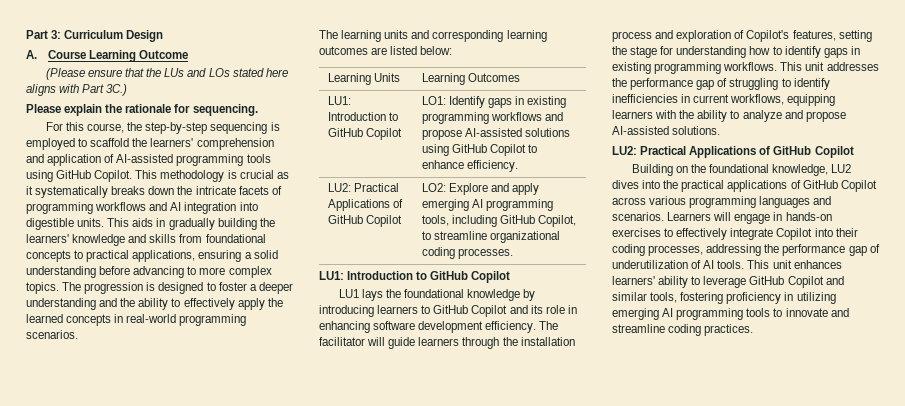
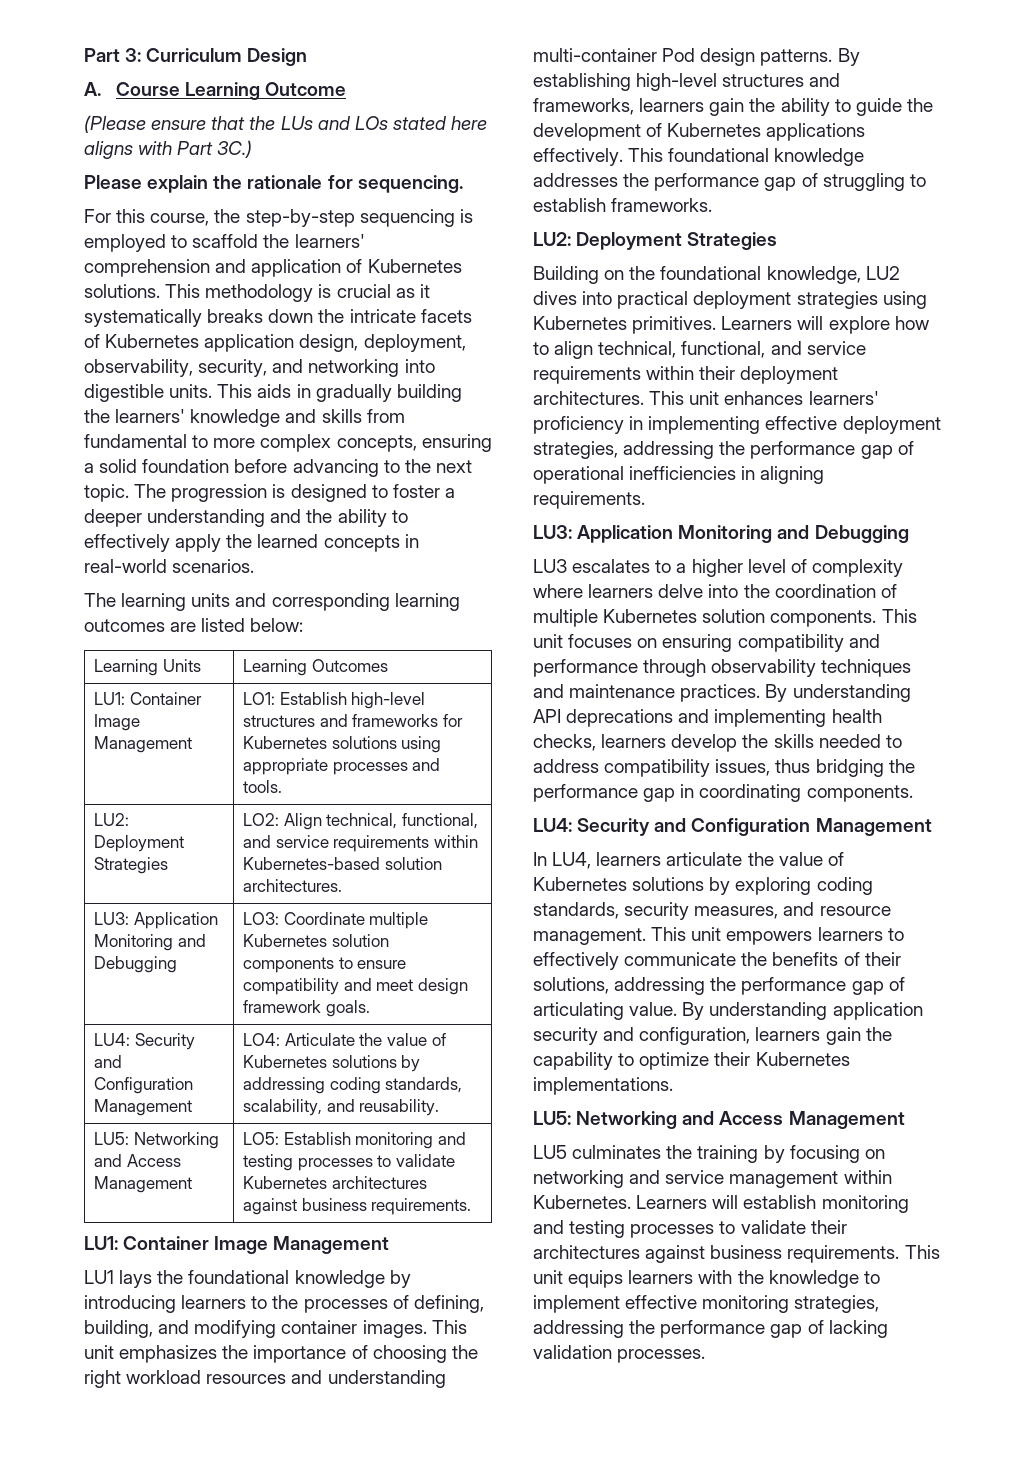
- For this course, the step-by-step sequencing is employed to scaffold the learners' comprehension and application of AI-assisted programming tools using GitHub Copilot.
+ For this course, the step-by-step sequencing is employed to scaffold the learners' comprehension and application of Kubernetes solutions.
- This methodology is crucial as it systematically breaks down the intricate facets of programming workflows and AI integration into digestible units.
+ This methodology is crucial as it systematically breaks down the intricate facets of Kubernetes application design, deployment, observability, security, and networking into digestible units.
- This aids in gradually building the learners' knowledge and skills from foundational concepts to practical applications, ensuring a solid understanding before advancing to more complex topics.
+ This aids in gradually building the learners' knowledge and skills from fundamental to more complex concepts, ensuring a solid foundation before advancing to the next topic.
- The progression is designed to foster a deeper understanding and the ability to effectively apply the learned concepts in real-world programming scenarios.
+ The progression is designed to foster a deeper understanding and the ability to effectively apply the learned concepts in real-world scenarios.
- LU1: Introduction to GitHub Copilot | LO1: Identify gaps in existing programming workflows and propose AI-assisted solutions using GitHub Copilot to enhance efficiency.
- LU2: Practical Applications of GitHub Copilot | LO2: Explore and apply emerging AI programming tools, including GitHub Copilot, to streamline organizational coding processes.
- LU1: Introduction to GitHub Copilot
+ LU1: Container Image Management | LO1: Establish high-level structures and frameworks for Kubernetes solutions using appropriate processes and tools.
+ LU2: Deployment Strategies | LO2: Align technical, functional, and service requirements within Kubernetes-based solution architectures.
+ LU3: Application Monitoring and Debugging | LO3: Coordinate multiple Kubernetes solution components to ensure compatibility and meet design framework goals.
+ LU4: Security and Configuration Management | LO4: Articulate the value of Kubernetes solutions by addressing coding standards, scalability, and reusability.
+ LU5: Networking and Access Management | LO5: Establish monitoring and testing processes to validate Kubernetes architectures against business requirements.
+ LU1: Container Image Management
- LU1 lays the foundational knowledge by introducing learners to GitHub Copilot and its role in enhancing software development efficiency. The facilitator will guide learners through the installation process and exploration of Copilot's features, setting the stage for understanding how to identify gaps in existing programming workflows. This unit addresses the performance gap of struggling to identify inefficiencies in current workflows, equipping learners with the ability to analyze and propose AI-assisted solutions.
- LU2: Practical Applications of GitHub Copilot
+ LU1 lays the foundational knowledge by introducing learners to the processes of defining, building, and modifying container images. This unit emphasizes the importance of choosing the right workload resources and understanding multi-container Pod design patterns. By establishing high-level structures and frameworks, learners gain the ability to guide the development of Kubernetes applications effectively. This foundational knowledge addresses the performance gap of struggling to establish frameworks.
+ LU2: Deployment Strategies
- Building on the foundational knowledge, LU2 dives into the practical applications of GitHub Copilot across various programming languages and scenarios. Learners will engage in hands-on exercises to effectively integrate Copilot into their coding processes, addressing the performance gap of underutilization of AI tools. This unit enhances learners' ability to leverage GitHub Copilot and similar tools, fostering proficiency in utilizing emerging AI programming tools to innovate and streamline coding practices.
+ Building on the foundational knowledge, LU2 dives into practical deployment strategies using Kubernetes primitives. Learners will explore how to align technical, functional, and service requirements within their deployment architectures. This unit enhances learners' proficiency in implementing effective deployment strategies, addressing the performance gap of operational inefficiencies in aligning requirements.
+ LU3: Application Monitoring and Debugging
+ LU3 escalates to a higher level of complexity where learners delve into the coordination of multiple Kubernetes solution components. This unit focuses on ensuring compatibility and performance through observability techniques and maintenance practices. By understanding API deprecations and implementing health checks, learners develop the skills needed to address compatibility issues, thus bridging the performance gap in coordinating components.
+ LU4: Security and Configuration Management
+ In LU4, learners articulate the value of Kubernetes solutions by exploring coding standards, security measures, and resource management. This unit empowers learners to effectively communicate the benefits of their solutions, addressing the performance gap of articulating value. By understanding application security and configuration, learners gain the capability to optimize their Kubernetes implementations.
+ LU5: Networking and Access Management
+ LU5 culminates the training by focusing on networking and service management within Kubernetes. Learners will establish monitoring and testing processes to validate their architectures against business requirements. This unit equips learners with the knowledge to implement effective monitoring strategies, addressing the performance gap of lacking validation processes.

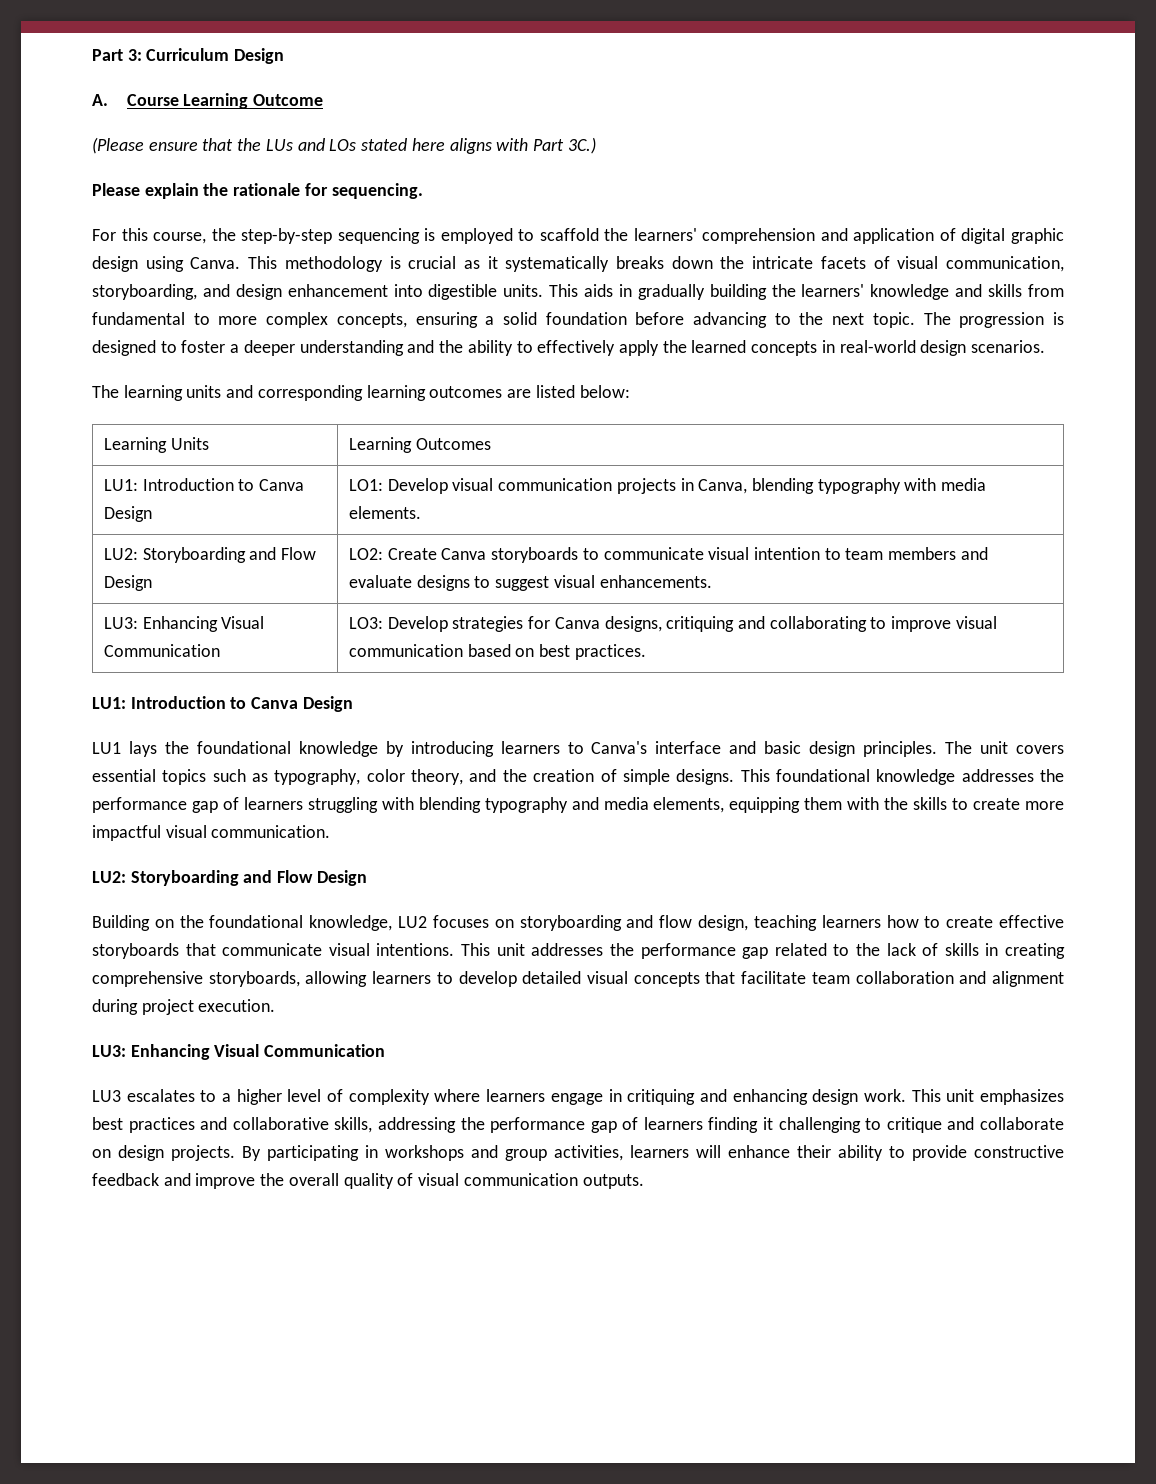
- For this course, the step-by-step sequencing is employed to scaffold the learners' comprehension and application of Kubernetes solutions.
+ For this course, the step-by-step sequencing is employed to scaffold the learners' comprehension and application of digital graphic design using Canva.
- This methodology is crucial as it systematically breaks down the intricate facets of Kubernetes application design, deployment, observability, security, and networking into digestible units.
+ This methodology is crucial as it systematically breaks down the intricate facets of visual communication, storyboarding, and design enhancement into digestible units.
- The progression is designed to foster a deeper understanding and the ability to effectively apply the learned concepts in real-world scenarios.
+ The progression is designed to foster a deeper understanding and the ability to effectively apply the learned concepts in real-world design scenarios.
- LU1: Container Image Management | LO1: Establish high-level structures and frameworks for Kubernetes solutions using appropriate processes and tools.
- LU2: Deployment Strategies | LO2: Align technical, functional, and service requirements within Kubernetes-based solution architectures.
- LU3: Application Monitoring and Debugging | LO3: Coordinate multiple Kubernetes solution components to ensure compatibility and meet design framework goals.
- LU4: Security and Configuration Management | LO4: Articulate the value of Kubernetes solutions by addressing coding standards, scalability, and reusability.
- LU5: Networking and Access Management | LO5: Establish monitoring and testing processes to validate Kubernetes architectures against business requirements.
- LU1: Container Image Management
+ LU1: Introduction to Canva Design | LO1: Develop visual communication projects in Canva, blending typography with media elements.
+ LU2: Storyboarding and Flow Design | LO2: Create Canva storyboards to communicate visual intention to team members and evaluate designs to suggest visual enhancements.
+ LU3: Enhancing Visual Communication | LO3: Develop strategies for Canva designs, critiquing and collaborating to improve visual communication based on best practices.
+ LU1: Introduction to Canva Design
- LU1 lays the foundational knowledge by introducing learners to the processes of defining, building, and modifying container images. This unit emphasizes the importance of choosing the right workload resources and understanding multi-container Pod design patterns. By establishing high-level structures and frameworks, learners gain the ability to guide the development of Kubernetes applications effectively.
+ LU1 lays the foundational knowledge by introducing learners to Canva's interface and basic design principles. The unit covers essential topics such as typography, color theory, and the creation of simple designs.
- This foundational knowledge addresses the performance gap of struggling to establish frameworks.
- LU2: Deployment Strategies
+ This foundational knowledge addresses the performance gap of learners struggling with blending typography and media elements, equipping them with the skills to create more impactful visual communication.
+ LU2: Storyboarding and Flow Design
- Building on the foundational knowledge, LU2 dives into practical deployment strategies using Kubernetes primitives. Learners will explore how to align technical, functional, and service requirements within their deployment architectures. This unit enhances learners' proficiency in implementing effective deployment strategies, addressing the performance gap of operational inefficiencies in aligning requirements.
- LU3: Application Monitoring and Debugging
+ Building on the foundational knowledge, LU2 focuses on storyboarding and flow design, teaching learners how to create effective storyboards that communicate visual intentions. This unit addresses the performance gap related to the lack of skills in creating comprehensive storyboards, allowing learners to develop detailed visual concepts that facilitate team collaboration and alignment during project execution.
+ LU3: Enhancing Visual Communication
- LU3 escalates to a higher level of complexity where learners delve into the coordination of multiple Kubernetes solution components. This unit focuses on ensuring compatibility and performance through observability techniques and maintenance practices. By understanding API deprecations and implementing health checks, learners develop the skills needed to address compatibility issues, thus bridging the performance gap in coordinating components.
- LU4: Security and Configuration Management
- In LU4, learners articulate the value of Kubernetes solutions by exploring coding standards, security measures, and resource management. This unit empowers learners to effectively communicate the benefits of their solutions, addressing the performance gap of articulating value. By understanding application security and configuration, learners gain the capability to optimize their Kubernetes implementations.
- LU5: Networking and Access Management
- LU5 culminates the training by focusing on networking and service management within Kubernetes. Learners will establish monitoring and testing processes to validate their architectures against business requirements. This unit equips learners with the knowledge to implement effective monitoring strategies, addressing the performance gap of lacking validation processes.
+ LU3 escalates to a higher level of complexity where learners engage in critiquing and enhancing design work. This unit emphasizes best practices and collaborative skills, addressing the performance gap of learners finding it challenging to critique and collaborate on design projects. By participating in workshops and group activities, learners will enhance their ability to provide constructive feedback and improve the overall quality of visual communication outputs.

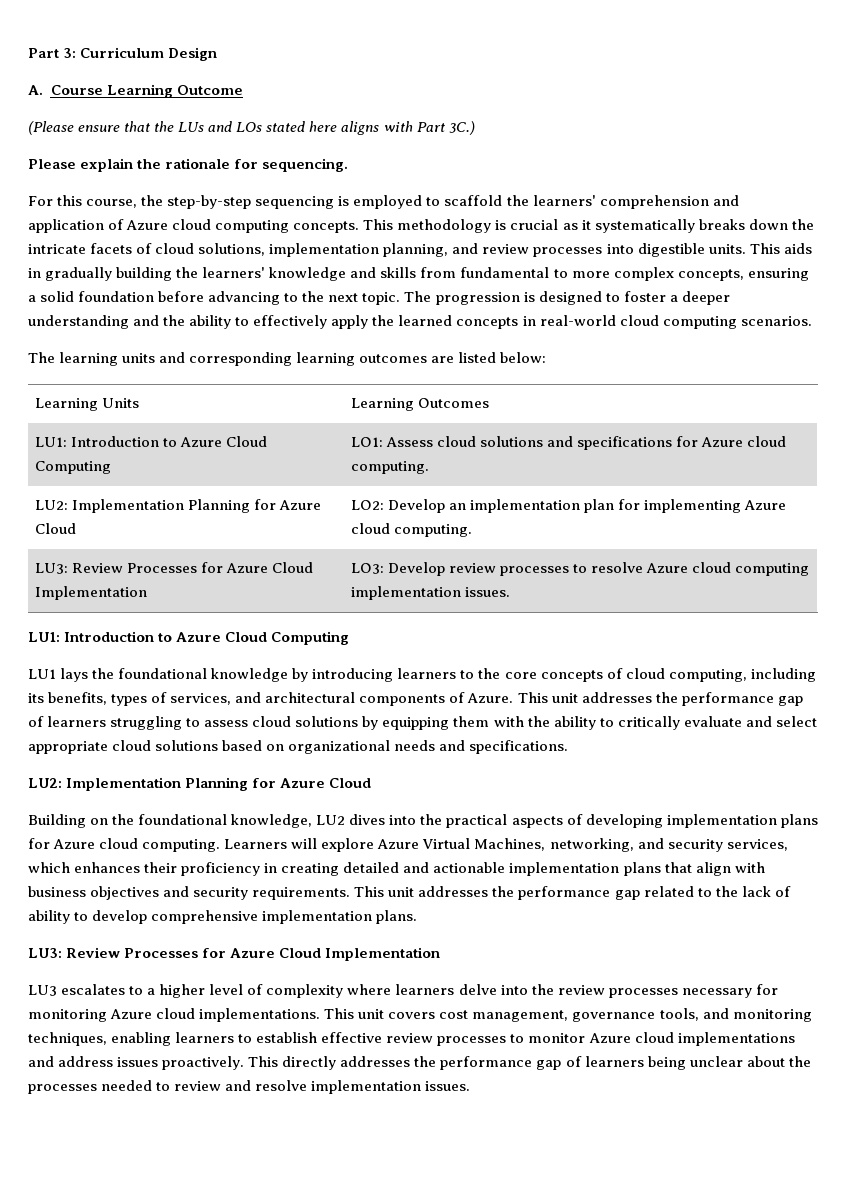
- For this course, the step-by-step sequencing is employed to scaffold the learners' comprehension and application of digital graphic design using Canva.
+ For this course, the step-by-step sequencing is employed to scaffold the learners' comprehension and application of Azure cloud computing concepts.
- This methodology is crucial as it systematically breaks down the intricate facets of visual communication, storyboarding, and design enhancement into digestible units.
+ This methodology is crucial as it systematically breaks down the intricate facets of cloud solutions, implementation planning, and review processes into digestible units.
- The progression is designed to foster a deeper understanding and the ability to effectively apply the learned concepts in real-world design scenarios.
+ The progression is designed to foster a deeper understanding and the ability to effectively apply the learned concepts in real-world cloud computing scenarios.
- LU1: Introduction to Canva Design | LO1: Develop visual communication projects in Canva, blending typography with media elements.
- LU2: Storyboarding and Flow Design | LO2: Create Canva storyboards to communicate visual intention to team members and evaluate designs to suggest visual enhancements.
- LU3: Enhancing Visual Communication | LO3: Develop strategies for Canva designs, critiquing and collaborating to improve visual communication based on best practices.
- LU1: Introduction to Canva Design
+ LU1: Introduction to Azure Cloud Computing | LO1: Assess cloud solutions and specifications for Azure cloud computing.
+ LU2: Implementation Planning for Azure Cloud | LO2: Develop an implementation plan for implementing Azure cloud computing.
+ LU3: Review Processes for Azure Cloud Implementation | LO3: Develop review processes to resolve Azure cloud computing implementation issues.
+ LU1: Introduction to Azure Cloud Computing
- LU1 lays the foundational knowledge by introducing learners to Canva's interface and basic design principles. The unit covers essential topics such as typography, color theory, and the creation of simple designs. This foundational knowledge addresses the performance gap of learners struggling with blending typography and media elements, equipping them with the skills to create more impactful visual communication.
- LU2: Storyboarding and Flow Design
+ LU1 lays the foundational knowledge by introducing learners to the core concepts of cloud computing, including its benefits, types of services, and architectural components of Azure. This unit addresses the performance gap of learners struggling to assess cloud solutions by equipping them with the ability to critically evaluate and select appropriate cloud solutions based on organizational needs and specifications.
+ LU2: Implementation Planning for Azure Cloud
- Building on the foundational knowledge, LU2 focuses on storyboarding and flow design, teaching learners how to create effective storyboards that communicate visual intentions.
+ Building on the foundational knowledge, LU2 dives into the practical aspects of developing implementation plans for Azure cloud computing. Learners will explore Azure Virtual Machines, networking, and security services, which enhances their proficiency in creating detailed and actionable implementation plans that align with business objectives and security requirements.
- This unit addresses the performance gap related to the lack of skills in creating comprehensive storyboards, allowing learners to develop detailed visual concepts that facilitate team collaboration and alignment during project execution.
- LU3: Enhancing Visual Communication
+ This unit addresses the performance gap related to the lack of ability to develop comprehensive implementation plans.
+ LU3: Review Processes for Azure Cloud Implementation
- LU3 escalates to a higher level of complexity where learners engage in critiquing and enhancing design work. This unit emphasizes best practices and collaborative skills, addressing the performance gap of learners finding it challenging to critique and collaborate on design projects. By participating in workshops and group activities, learners will enhance their ability to provide constructive feedback and improve the overall quality of visual communication outputs.
+ LU3 escalates to a higher level of complexity where learners delve into the review processes necessary for monitoring Azure cloud implementations. This unit covers cost management, governance tools, and monitoring techniques, enabling learners to establish effective review processes to monitor Azure cloud implementations and address issues proactively. This directly addresses the performance gap of learners being unclear about the processes needed to review and resolve implementation issues.

